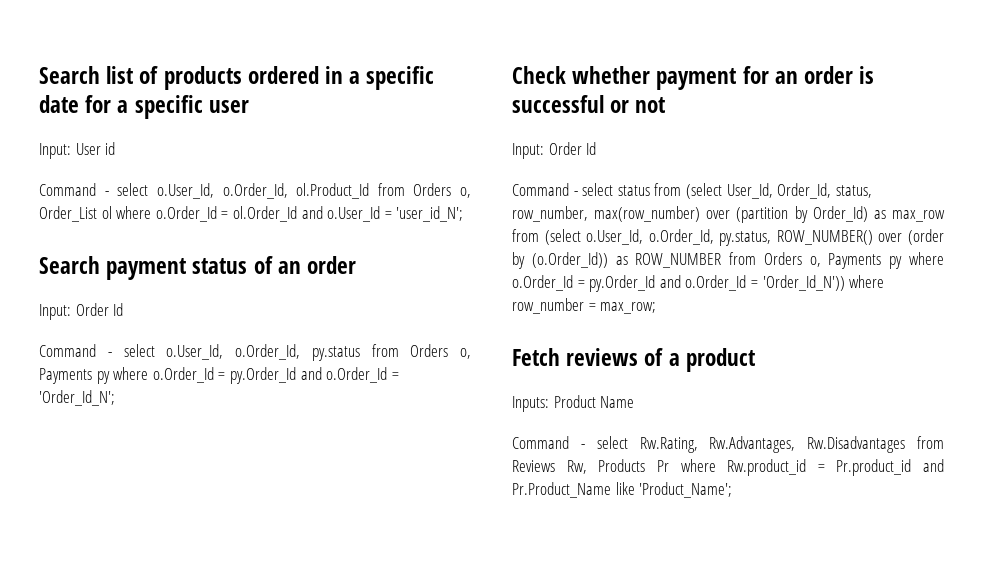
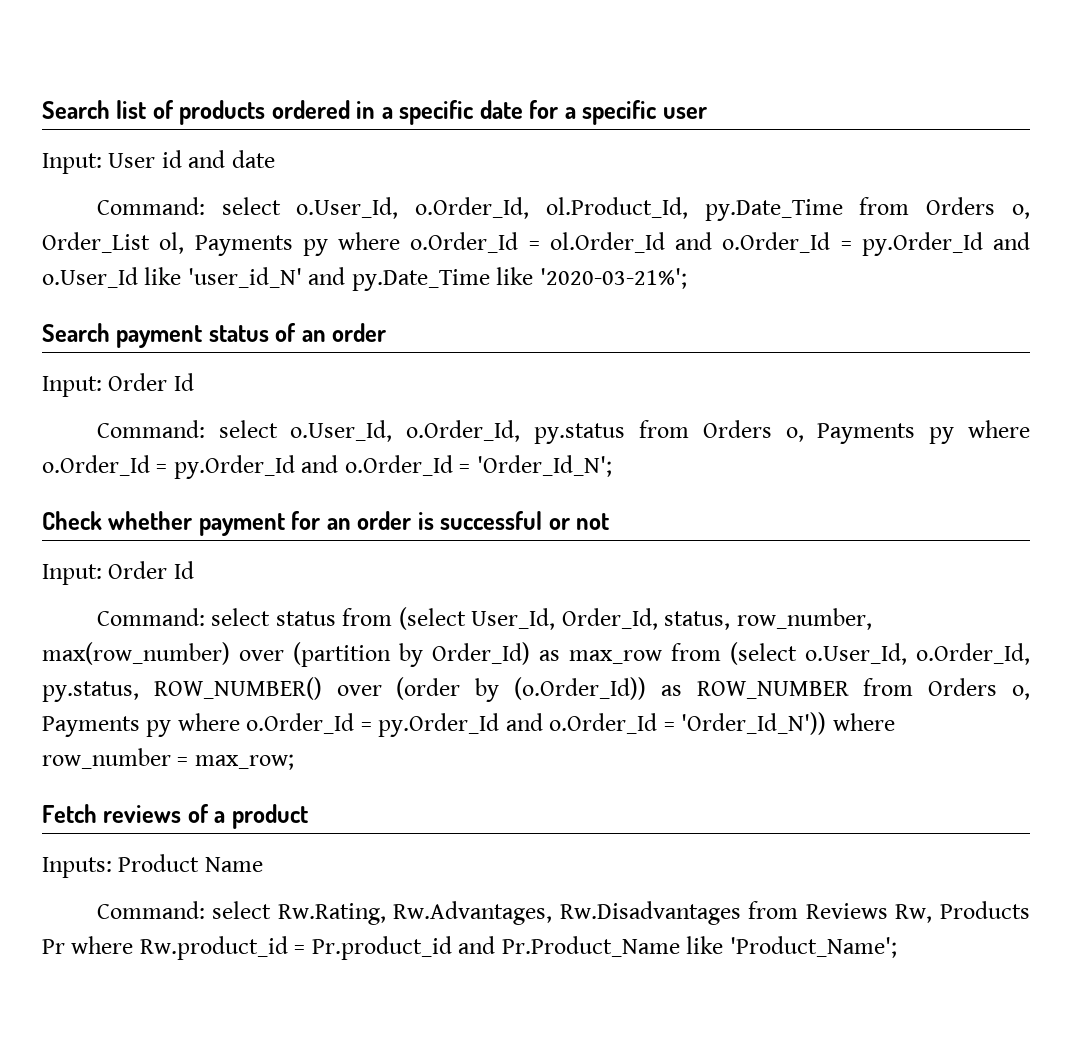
- Input: User id
- Command - select o.User_Id, o.Order_Id, ol.Product_Id from Orders o, Order_List ol where o.Order_Id = ol.Order_Id and o.User_Id = 'user_id_N';
+ Input: User id and date
+ Command: select o.User_Id, o.Order_Id, ol.Product_Id, py.Date_Time from Orders o, Order_List ol, Payments py where o.Order_Id = ol.Order_Id and o.Order_Id = py.Order_Id and o.User_Id like 'user_id_N' and py.Date_Time like '2020-03-21%';
- Command - select o.User_Id, o.Order_Id, py.status from Orders o, Payments py where o.Order_Id = py.Order_Id and o.Order_Id = 'Order_Id_N';
+ Command: select o.User_Id, o.Order_Id, py.status from Orders o, Payments py where o.Order_Id = py.Order_Id and o.Order_Id = 'Order_Id_N';
- Command - select status from (select User_Id, Order_Id, status, row_number, max(row_number) over (partition by Order_Id) as max_row from (select o.User_Id, o.Order_Id, py.status, ROW_NUMBER() over (order by (o.Order_Id)) as ROW_NUMBER from Orders o, Payments py where o.Order_Id = py.Order_Id and o.Order_Id = 'Order_Id_N')) where row_number = max_row;
+ Command: select status from (select User_Id, Order_Id, status, row_number, max(row_number) over (partition by Order_Id) as max_row from (select o.User_Id, o.Order_Id, py.status, ROW_NUMBER() over (order by (o.Order_Id)) as ROW_NUMBER from Orders o, Payments py where o.Order_Id = py.Order_Id and o.Order_Id = 'Order_Id_N')) where row_number = max_row;
- Command - select Rw.Rating, Rw.Advantages, Rw.Disadvantages from Reviews Rw, Products Pr where Rw.product_id = Pr.product_id and Pr.Product_Name like 'Product_Name';
+ Command: select Rw.Rating, Rw.Advantages, Rw.Disadvantages from Reviews Rw, Products Pr where Rw.product_id = Pr.product_id and Pr.Product_Name like 'Product_Name';

